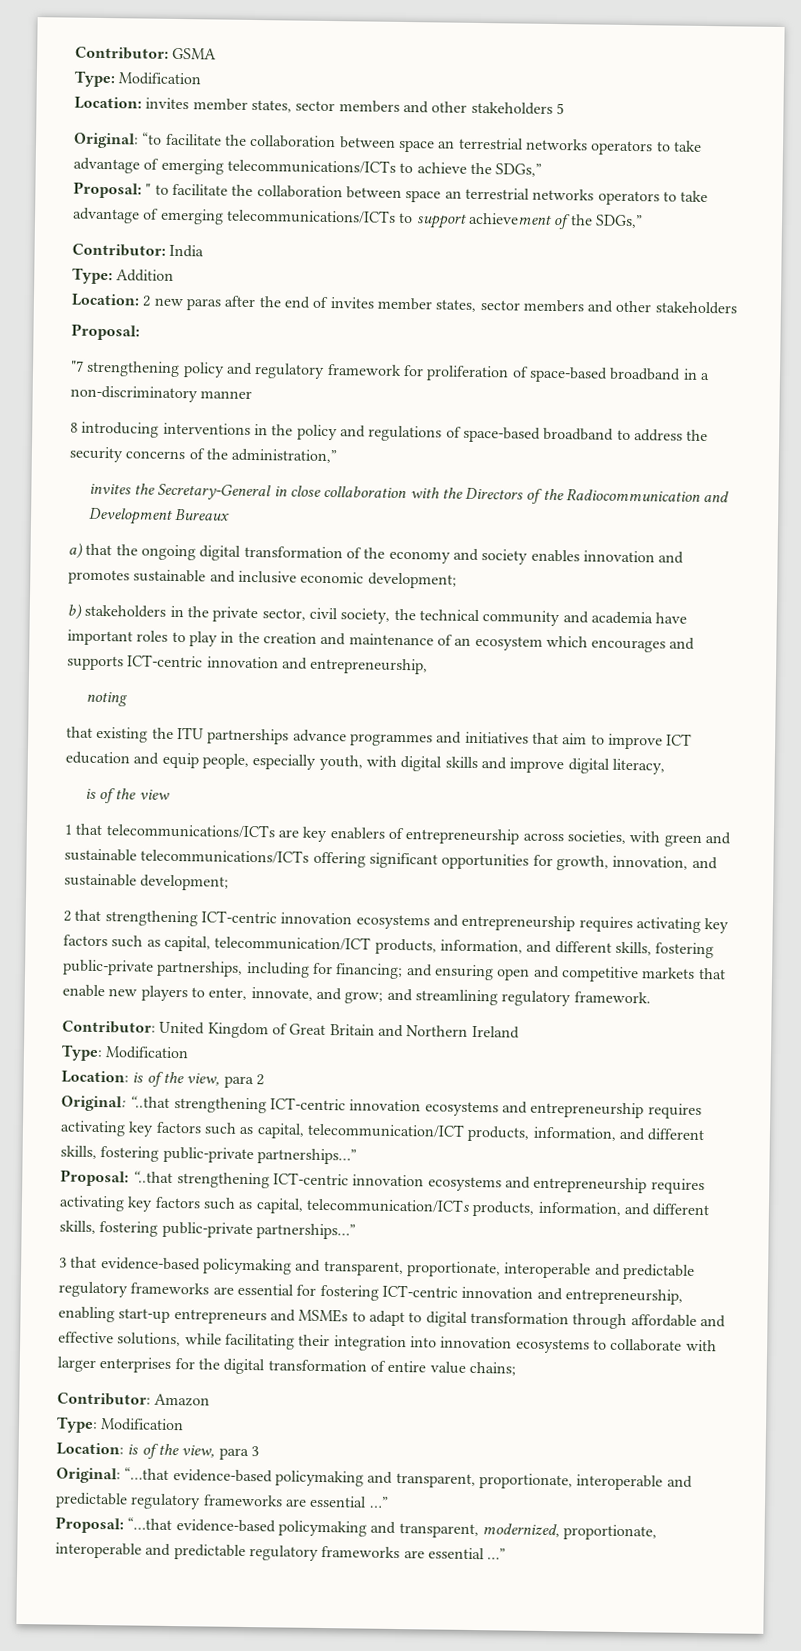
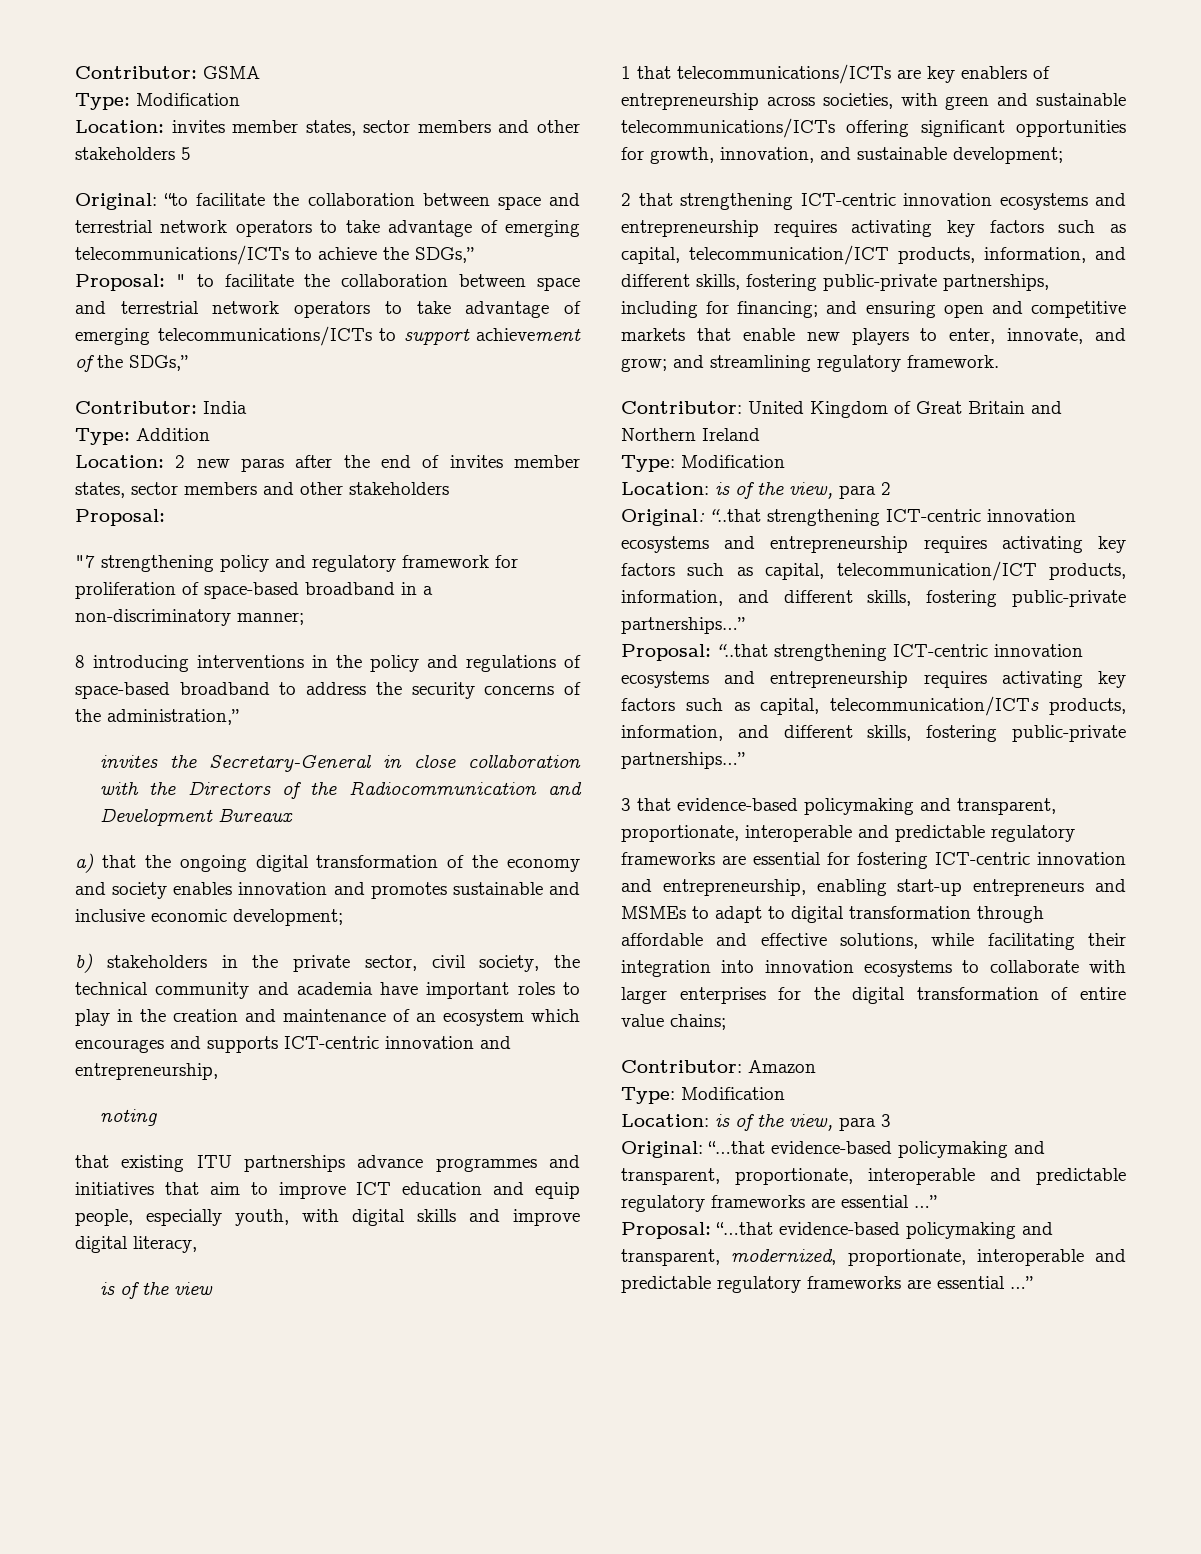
- Original: “to facilitate the collaboration between space an terrestrial networks operators to take advantage of emerging telecommunications/ICTs to achieve the SDGs,”
+ Original: “to facilitate the collaboration between space and terrestrial network operators to take advantage of emerging telecommunications/ICTs to achieve the SDGs,”
- Proposal: " to facilitate the collaboration between space an terrestrial networks operators to take advantage of emerging telecommunications/ICTs to support achievement of the SDGs,”
+ Proposal: " to facilitate the collaboration between space and terrestrial network operators to take advantage of emerging telecommunications/ICTs to support achievement of the SDGs,”
- "7 strengthening policy and regulatory framework for proliferation of space-based broadband in a non-discriminatory manner
+ "7 strengthening policy and regulatory framework for proliferation of space-based broadband in a non-discriminatory manner;
- that existing the ITU partnerships advance programmes and initiatives that aim to improve ICT education and equip people, especially youth, with digital skills and improve digital literacy,
+ that existing ITU partnerships advance programmes and initiatives that aim to improve ICT education and equip people, especially youth, with digital skills and improve digital literacy,

